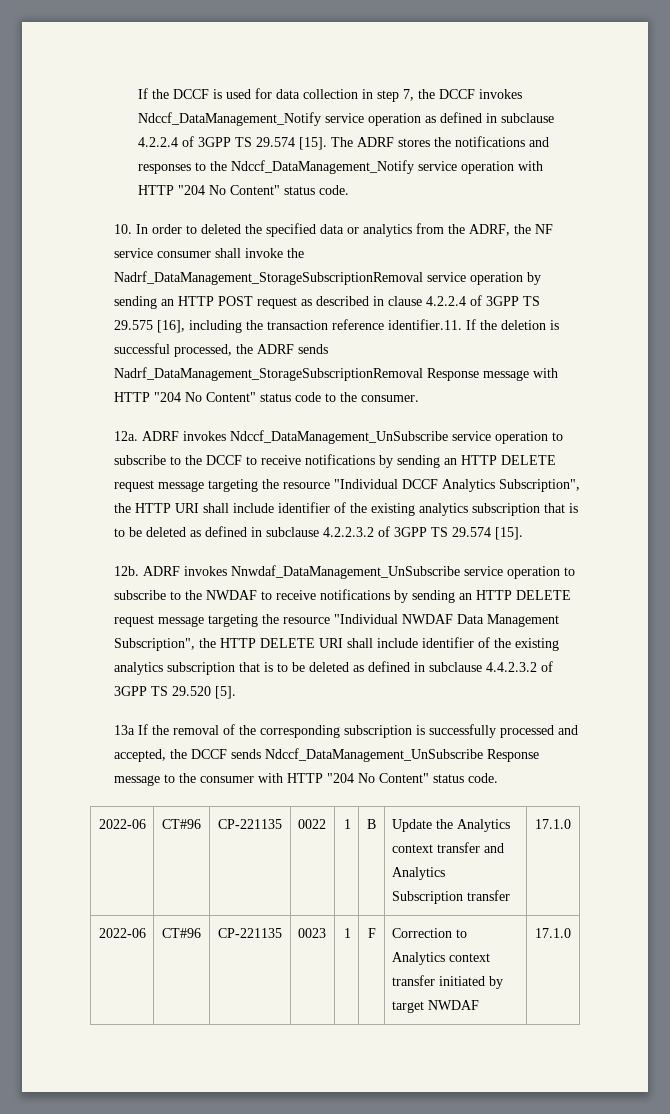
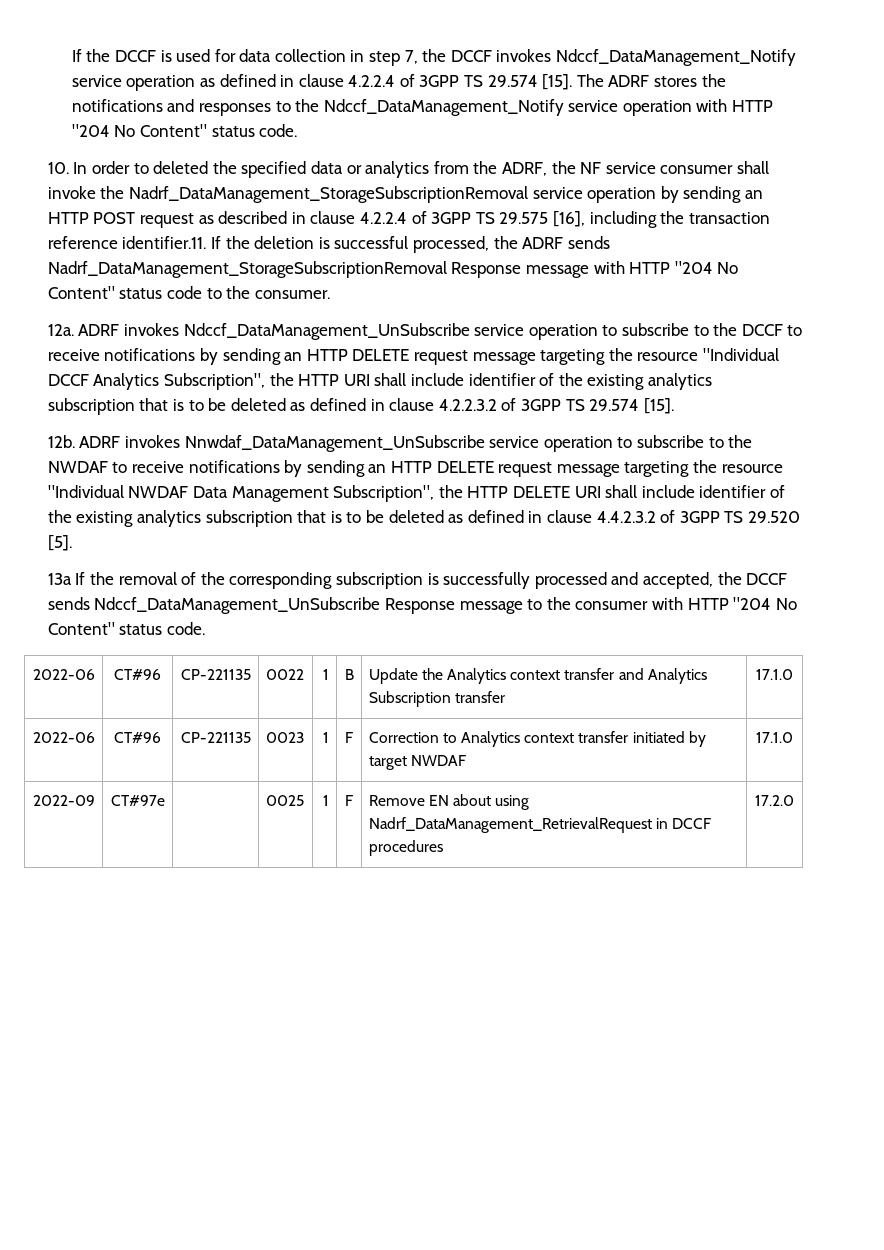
- If the DCCF is used for data collection in step 7, the DCCF invokes Ndccf_DataManagement_Notify service operation as defined in subclause 4.2.2.4 of 3GPP TS 29.574 [15].
+ If the DCCF is used for data collection in step 7, the DCCF invokes Ndccf_DataManagement_Notify service operation as defined in clause 4.2.2.4 of 3GPP TS 29.574 [15].
- ADRF invokes Ndccf_DataManagement_UnSubscribe service operation to subscribe to the DCCF to receive notifications by sending an HTTP DELETE request message targeting the resource "Individual DCCF Analytics Subscription", the HTTP URI shall include identifier of the existing analytics subscription that is to be deleted as defined in subclause 4.2.2.3.2 of 3GPP TS 29.574 [15].
+ ADRF invokes Ndccf_DataManagement_UnSubscribe service operation to subscribe to the DCCF to receive notifications by sending an HTTP DELETE request message targeting the resource "Individual DCCF Analytics Subscription", the HTTP URI shall include identifier of the existing analytics subscription that is to be deleted as defined in clause 4.2.2.3.2 of 3GPP TS 29.574 [15].
- ADRF invokes Nnwdaf_DataManagement_UnSubscribe service operation to subscribe to the NWDAF to receive notifications by sending an HTTP DELETE request message targeting the resource "Individual NWDAF Data Management Subscription", the HTTP DELETE URI shall include identifier of the existing analytics subscription that is to be deleted as defined in subclause 4.4.2.3.2 of 3GPP TS 29.520 [5].
+ ADRF invokes Nnwdaf_DataManagement_UnSubscribe service operation to subscribe to the NWDAF to receive notifications by sending an HTTP DELETE request message targeting the resource "Individual NWDAF Data Management Subscription", the HTTP DELETE URI shall include identifier of the existing analytics subscription that is to be deleted as defined in clause 4.4.2.3.2 of 3GPP TS 29.520 [5].
+ 2022-09 | CT#97e | | 0025 | 1 | F | Remove EN about using Nadrf_DataManagement_RetrievalRequest in DCCF procedures | 17.2.0

